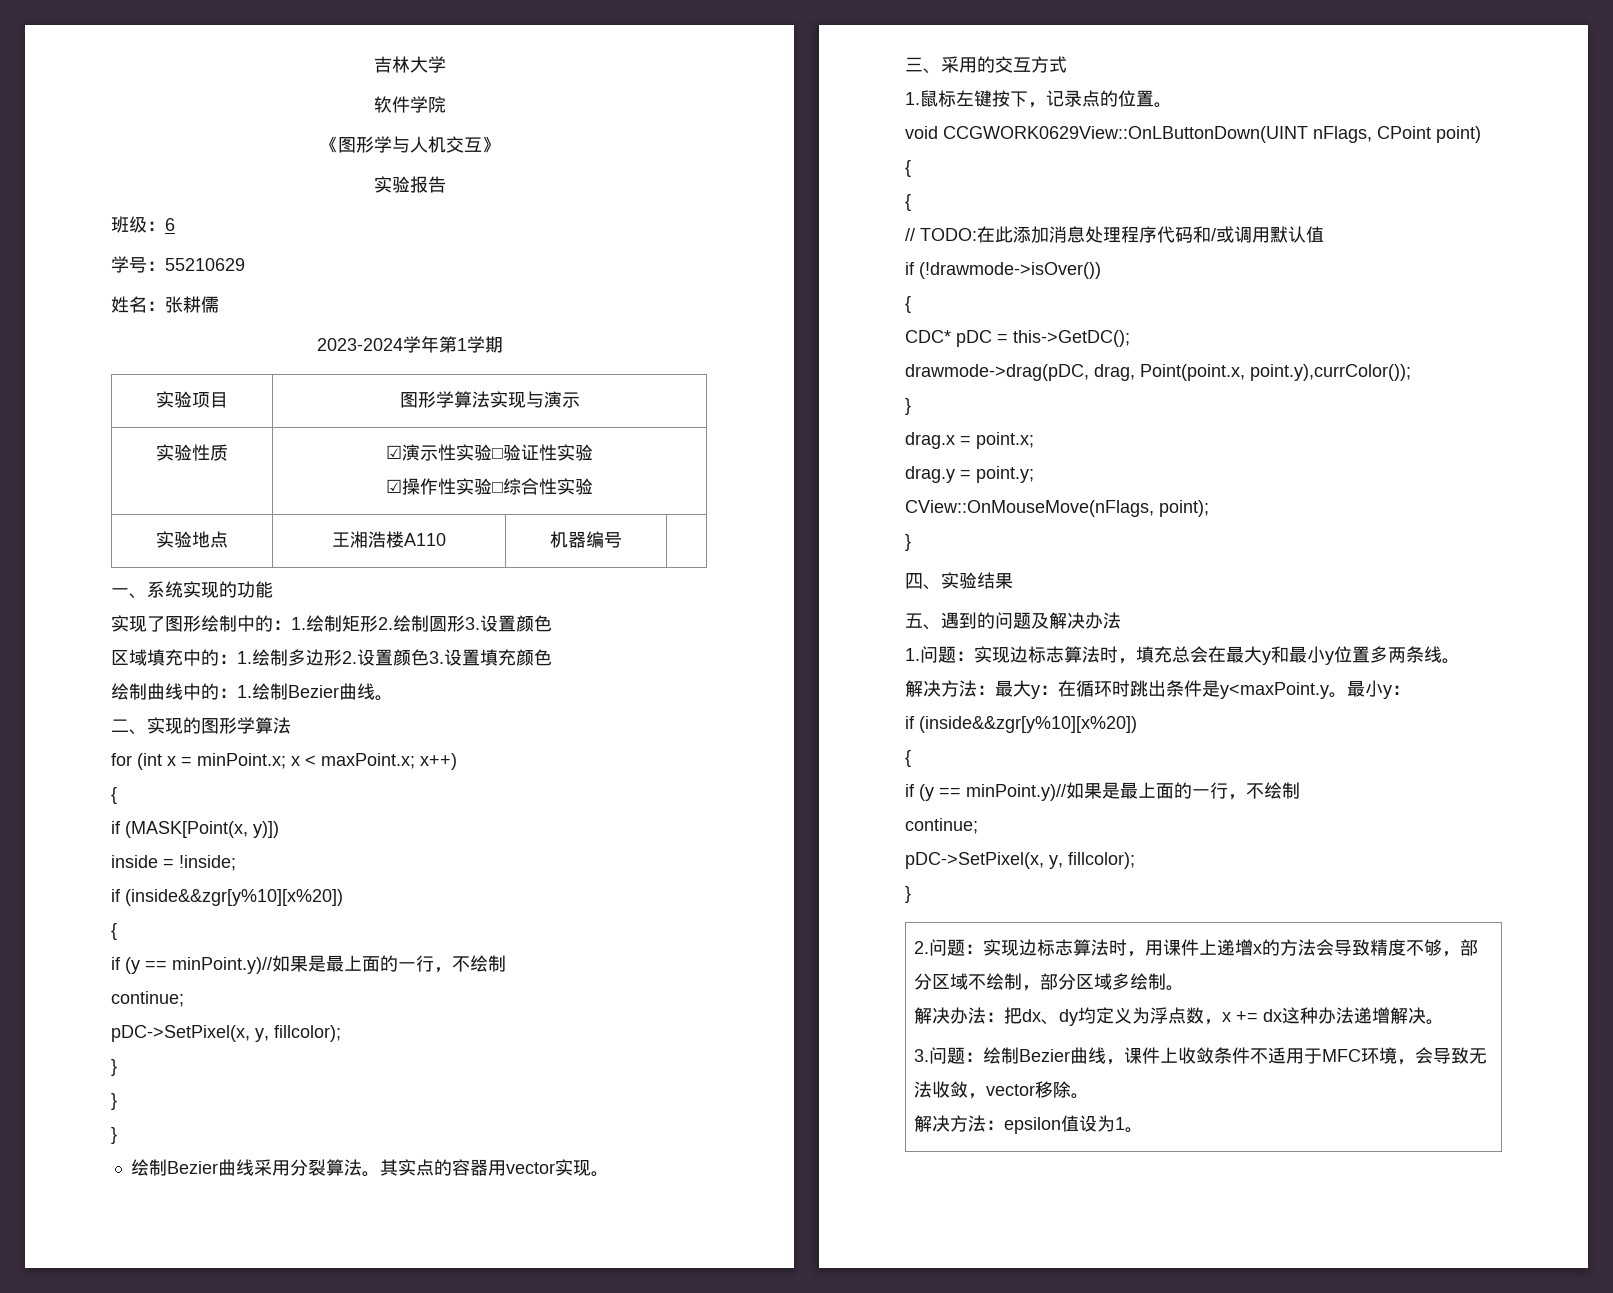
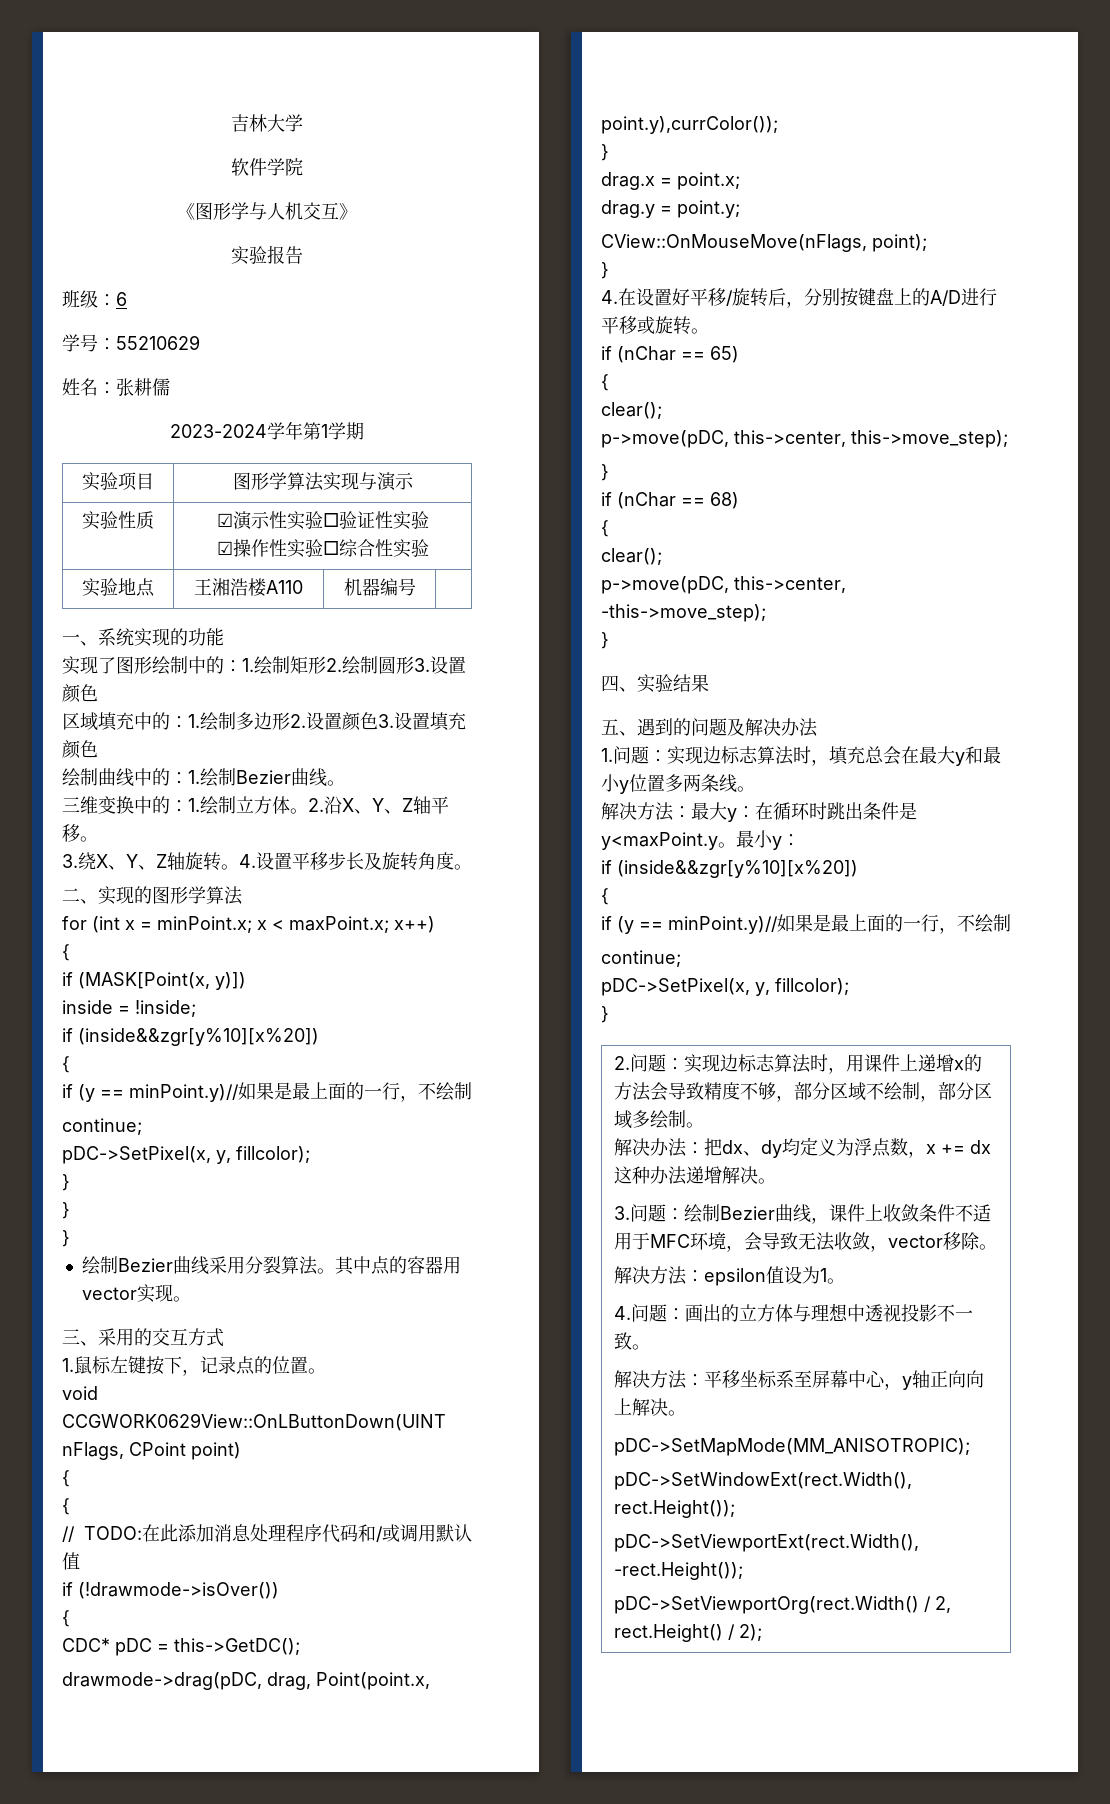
+ 三维变换中的：1.绘制立方体。2.沿X、Y、Z轴平移。
+ 3.绕X、Y、Z轴旋转。4.设置平移步长及旋转角度。
- 其实点的容器用vector实现。
+ 其中点的容器用vector实现。
+ 4.在设置好平移/旋转后，分别按键盘上的A/D进行平移或旋转。
+ if (nChar == 65)
+ {
+ clear();
+ p->move(pDC, this->center, this->move_step);
+ }
+ if (nChar == 68)
+ {
+ clear();
+ p->move(pDC, this->center, -this->move_step);
+ }
+ 4.问题：画出的立方体与理想中透视投影不一致。
+ 解决方法：平移坐标系至屏幕中心，y轴正向向上解决。
+ pDC->SetMapMode(MM_ANISOTROPIC);
+ pDC->SetWindowExt(rect.Width(), rect.Height());
+ pDC->SetViewportExt(rect.Width(), -rect.Height());
+ pDC->SetViewportOrg(rect.Width() / 2, rect.Height() / 2);

